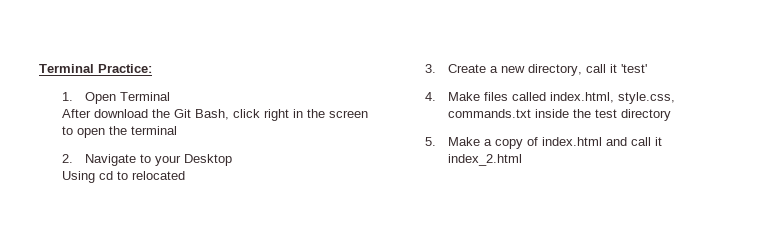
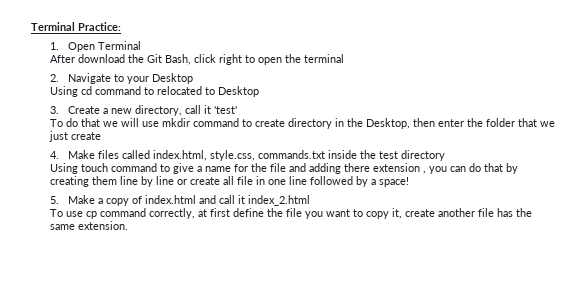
- After download the Git Bash, click right in the screen to open the terminal
+ After download the Git Bash, click right to open the terminal
- Using cd to relocated
+ Using cd command to relocated to Desktop
+ To do that we will use mkdir command to create directory in the Desktop, then enter the folder that we just create
+ Using touch command to give a name for the file and adding there extension , you can do that by creating them line by line or create all file in one line followed by a space!
+ To use cp command correctly, at first define the file you want to copy it, create another file has the same extension.

